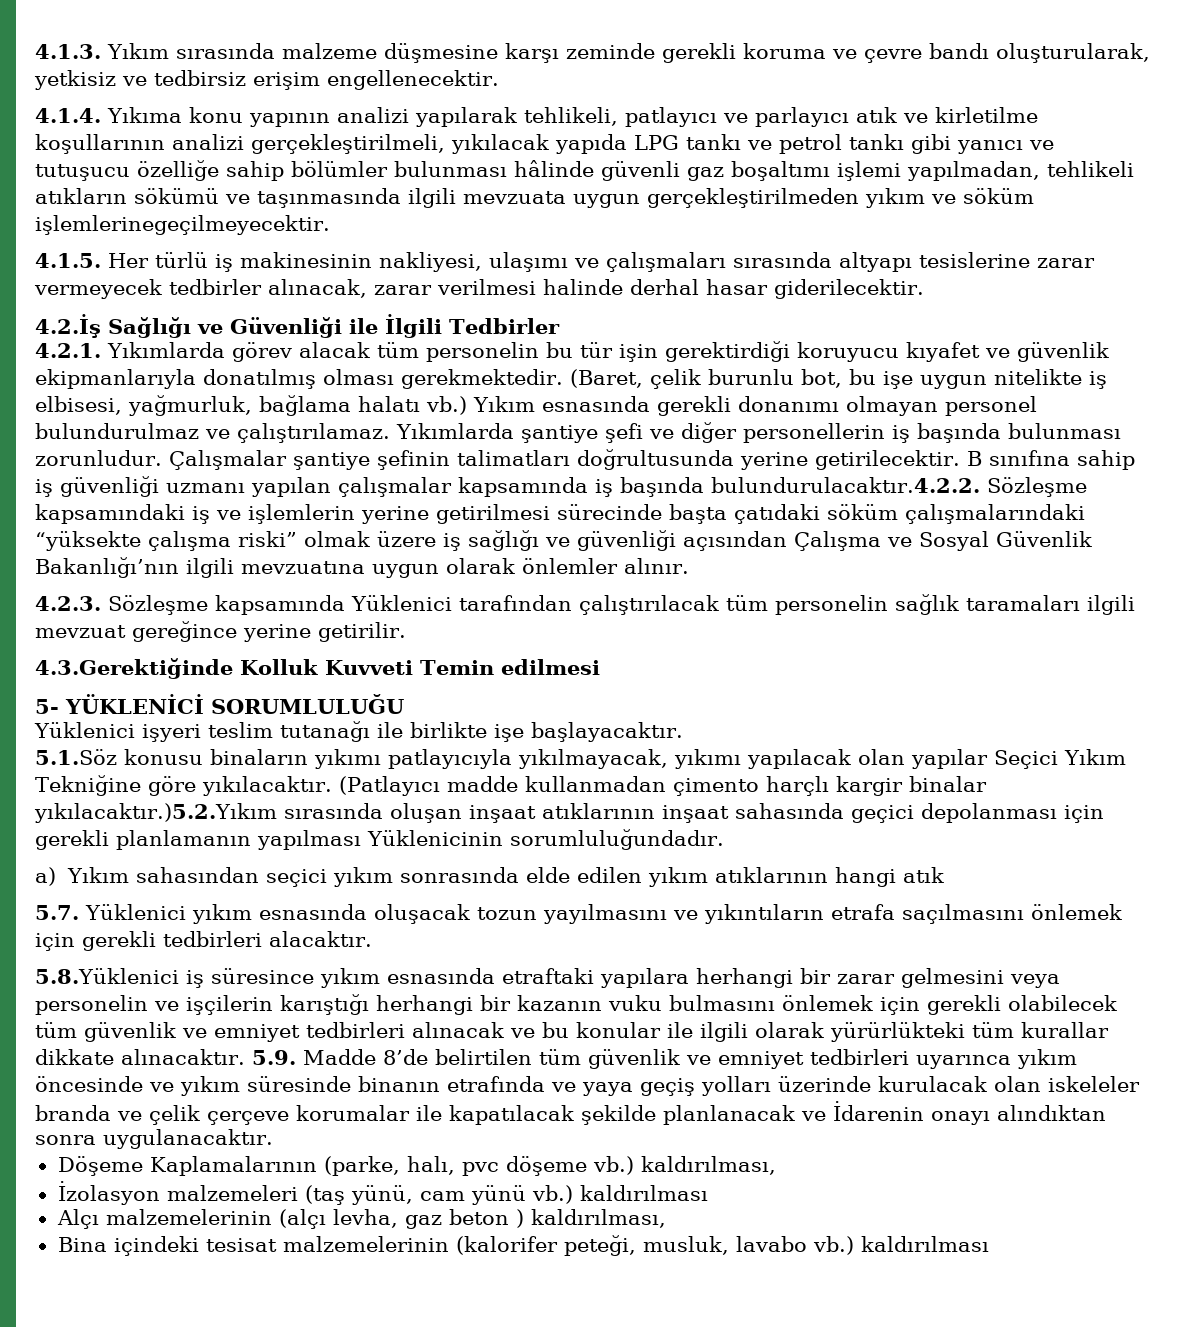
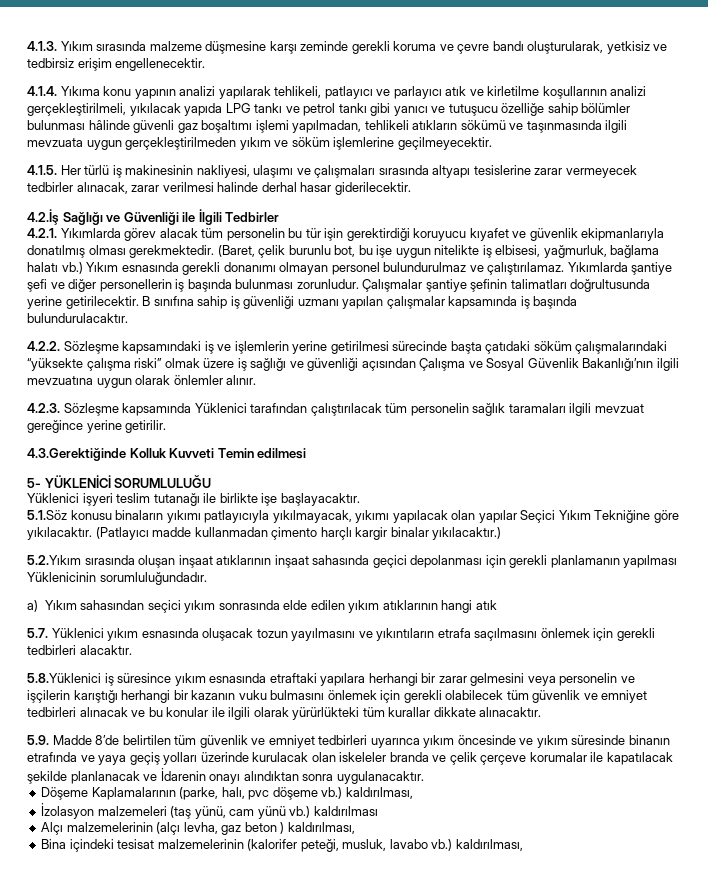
- 4.1.4. Yıkıma konu yapının analizi yapılarak tehlikeli, patlayıcı ve parlayıcı atık ve kirletilme koşullarının analizi gerçekleştirilmeli, yıkılacak yapıda LPG tankı ve petrol tankı gibi yanıcı ve tutuşucu özelliğe sahip bölümler bulunması hâlinde güvenli gaz boşaltımı işlemi yapılmadan, tehlikeli atıkların sökümü ve taşınmasında ilgili mevzuata uygun gerçekleştirilmeden yıkım ve söküm işlemlerinegeçilmeyecektir.
+ 4.1.4. Yıkıma konu yapının analizi yapılarak tehlikeli, patlayıcı ve parlayıcı atık ve kirletilme koşullarının analizi gerçekleştirilmeli, yıkılacak yapıda LPG tankı ve petrol tankı gibi yanıcı ve tutuşucu özelliğe sahip bölümler bulunması hâlinde güvenli gaz boşaltımı işlemi yapılmadan, tehlikeli atıkların sökümü ve taşınmasında ilgili mevzuata uygun gerçekleştirilmeden yıkım ve söküm işlemlerine geçilmeyecektir.
- B sınıfına sahip iş güvenliği uzmanı yapılan çalışmalar kapsamında iş başında bulundurulacaktır.4.2.2. Sözleşme kapsamındaki iş ve işlemlerin yerine getirilmesi sürecinde başta çatıdaki söküm çalışmalarındaki “yüksekte çalışma riski” olmak üzere iş sağlığı ve güvenliği açısından Çalışma ve Sosyal Güvenlik Bakanlığı’nın ilgili mevzuatına uygun olarak önlemler alınır.
+ B sınıfına sahip iş güvenliği uzmanı yapılan çalışmalar kapsamında iş başında bulundurulacaktır.
+ 4.2.2. Sözleşme kapsamındaki iş ve işlemlerin yerine getirilmesi sürecinde başta çatıdaki söküm çalışmalarındaki “yüksekte çalışma riski” olmak üzere iş sağlığı ve güvenliği açısından Çalışma ve Sosyal Güvenlik Bakanlığı’nın ilgili mevzuatına uygun olarak önlemler alınır.
- (Patlayıcı madde kullanmadan çimento harçlı kargir binalar yıkılacaktır.)5.2.Yıkım sırasında oluşan inşaat atıklarının inşaat sahasında geçici depolanması için gerekli planlamanın yapılması Yüklenicinin sorumluluğundadır.
+ (Patlayıcı madde kullanmadan çimento harçlı kargir binalar yıkılacaktır.)
+ 5.2.Yıkım sırasında oluşan inşaat atıklarının inşaat sahasında geçici depolanması için gerekli planlamanın yapılması Yüklenicinin sorumluluğundadır.
- 5.8.Yüklenici iş süresince yıkım esnasında etraftaki yapılara herhangi bir zarar gelmesini veya personelin ve işçilerin karıştığı herhangi bir kazanın vuku bulmasını önlemek için gerekli olabilecek tüm güvenlik ve emniyet tedbirleri alınacak ve bu konular ile ilgili olarak yürürlükteki tüm kurallar dikkate alınacaktır. 5.9. Madde 8’de belirtilen tüm güvenlik ve emniyet tedbirleri uyarınca yıkım öncesinde ve yıkım süresinde binanın etrafında ve yaya geçiş yolları üzerinde kurulacak olan iskeleler branda ve çelik çerçeve korumalar ile kapatılacak şekilde planlanacak ve İdarenin onayı alındıktan sonra uygulanacaktır.
+ 5.8.Yüklenici iş süresince yıkım esnasında etraftaki yapılara herhangi bir zarar gelmesini veya personelin ve işçilerin karıştığı herhangi bir kazanın vuku bulmasını önlemek için gerekli olabilecek tüm güvenlik ve emniyet tedbirleri alınacak ve bu konular ile ilgili olarak yürürlükteki tüm kurallar dikkate alınacaktır.
+ 5.9. Madde 8’de belirtilen tüm güvenlik ve emniyet tedbirleri uyarınca yıkım öncesinde ve yıkım süresinde binanın etrafında ve yaya geçiş yolları üzerinde kurulacak olan iskeleler branda ve çelik çerçeve korumalar ile kapatılacak şekilde planlanacak ve İdarenin onayı alındıktan sonra uygulanacaktır.
- Bina içindeki tesisat malzemelerinin (kalorifer peteği, musluk, lavabo vb.) kaldırılması
+ Bina içindeki tesisat malzemelerinin (kalorifer peteği, musluk, lavabo vb.) kaldırılması,

